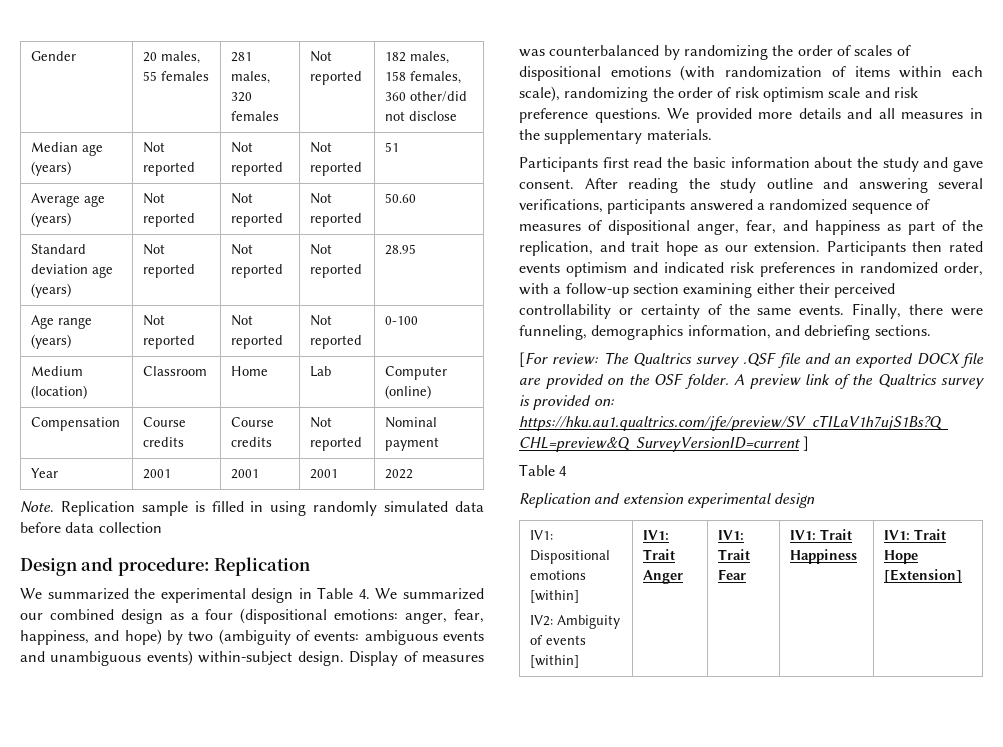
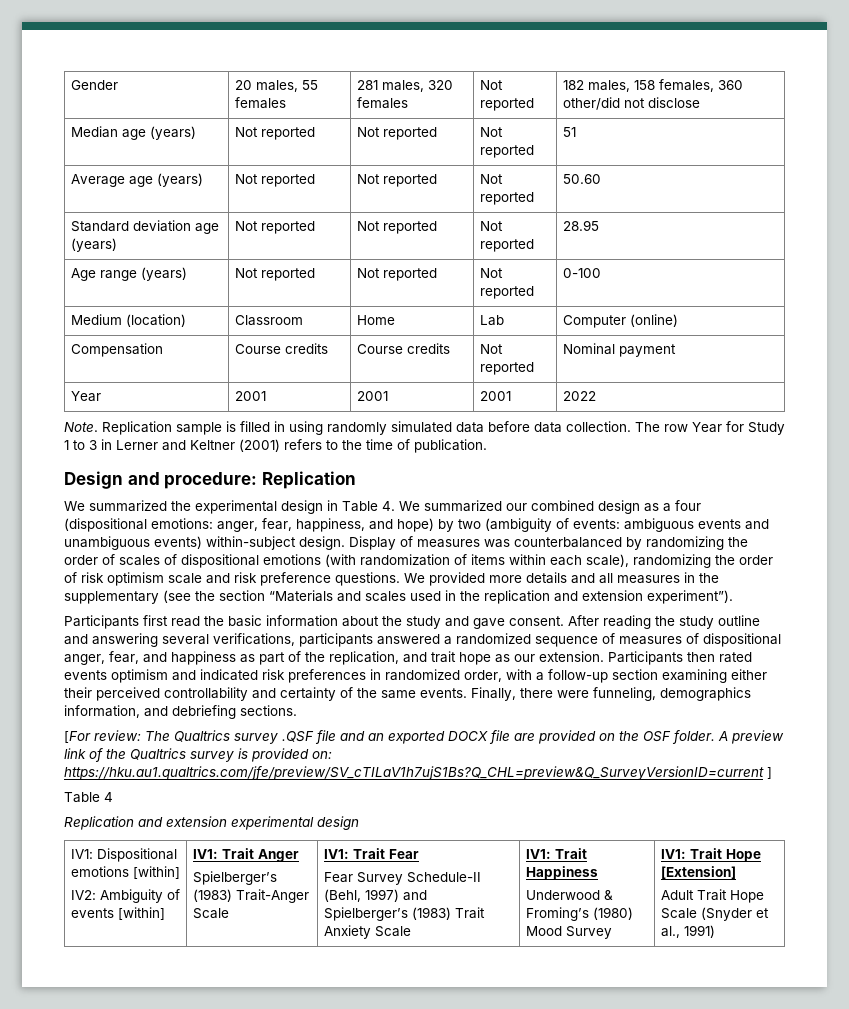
- Replication sample is filled in using randomly simulated data before data collection
+ Replication sample is filled in using randomly simulated data before data collection. The row Year for Study 1 to 3 in Lerner and Keltner (2001) refers to the time of publication.
- We provided more details and all measures in the supplementary materials.
+ We provided more details and all measures in the supplementary (see the section “Materials and scales used in the replication and extension experiment”).
- Participants then rated events optimism and indicated risk preferences in randomized order, with a follow-up section examining either their perceived controllability or certainty of the same events.
+ Participants then rated events optimism and indicated risk preferences in randomized order, with a follow-up section examining either their perceived controllability and certainty of the same events.
+ Spielberger’s (1983) Trait-Anger Scale
- IV1: Trait Happiness | IV1: Trait Hope [Extension]
+ Fear Survey Schedule-II (Behl, 1997) and Spielberger’s (1983) Trait Anxiety Scale | IV1: Trait Happiness
+ Underwood & Froming’s (1980) Mood Survey | IV1: Trait Hope [Extension]
+ Adult Trait Hope Scale (Snyder et al., 1991)

